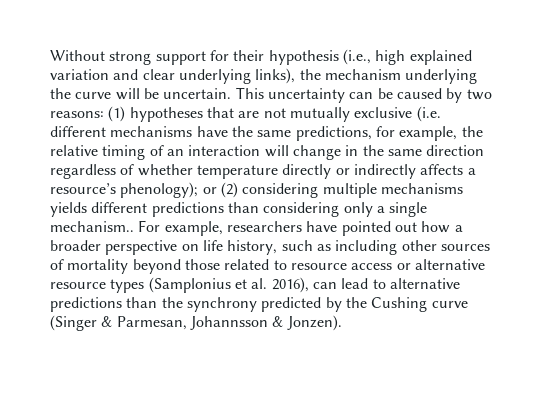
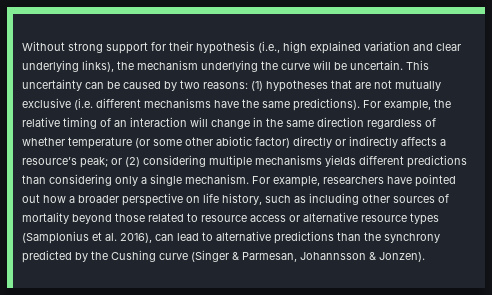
- This uncertainty can be caused by two reasons: (1) hypotheses that are not mutually exclusive (i.e. different mechanisms have the same predictions, for example, the relative timing of an interaction will change in the same direction regardless of whether temperature directly or indirectly affects a resource’s phenology); or (2) considering multiple mechanisms yields different predictions than considering only a single mechanism..
+ This uncertainty can be caused by two reasons: (1) hypotheses that are not mutually exclusive (i.e. different mechanisms have the same predictions). For example, the relative timing of an interaction will change in the same direction regardless of whether temperature (or some other abiotic factor) directly or indirectly affects a resource’s peak; or (2) considering multiple mechanisms yields different predictions than considering only a single mechanism.

